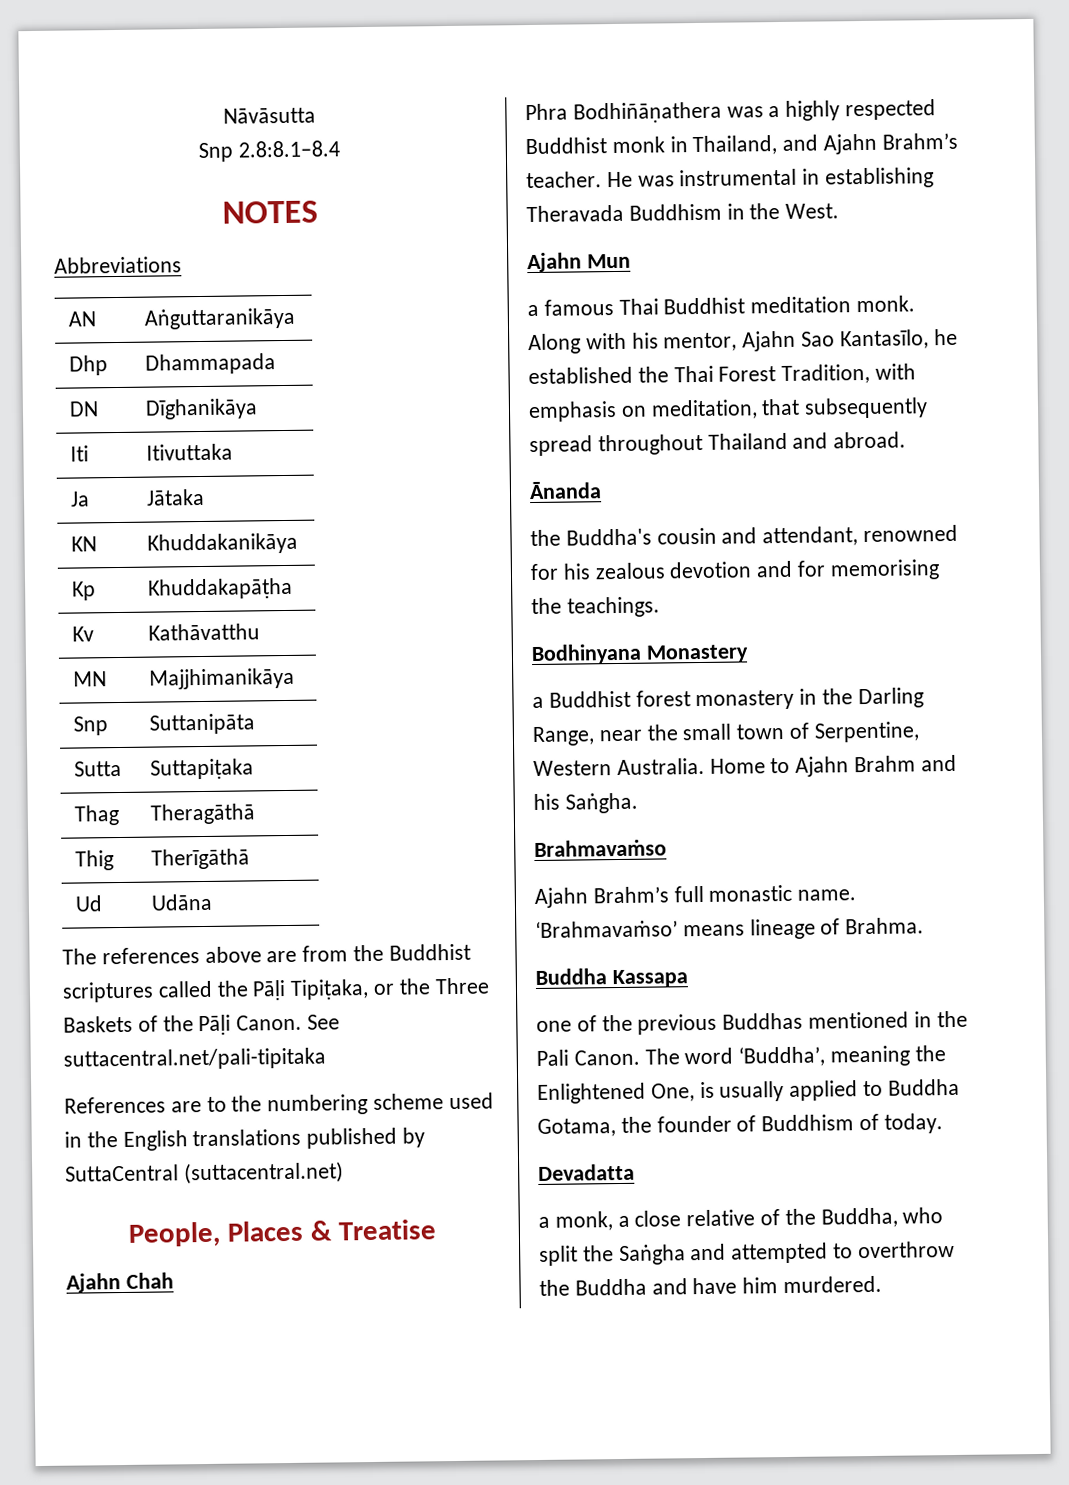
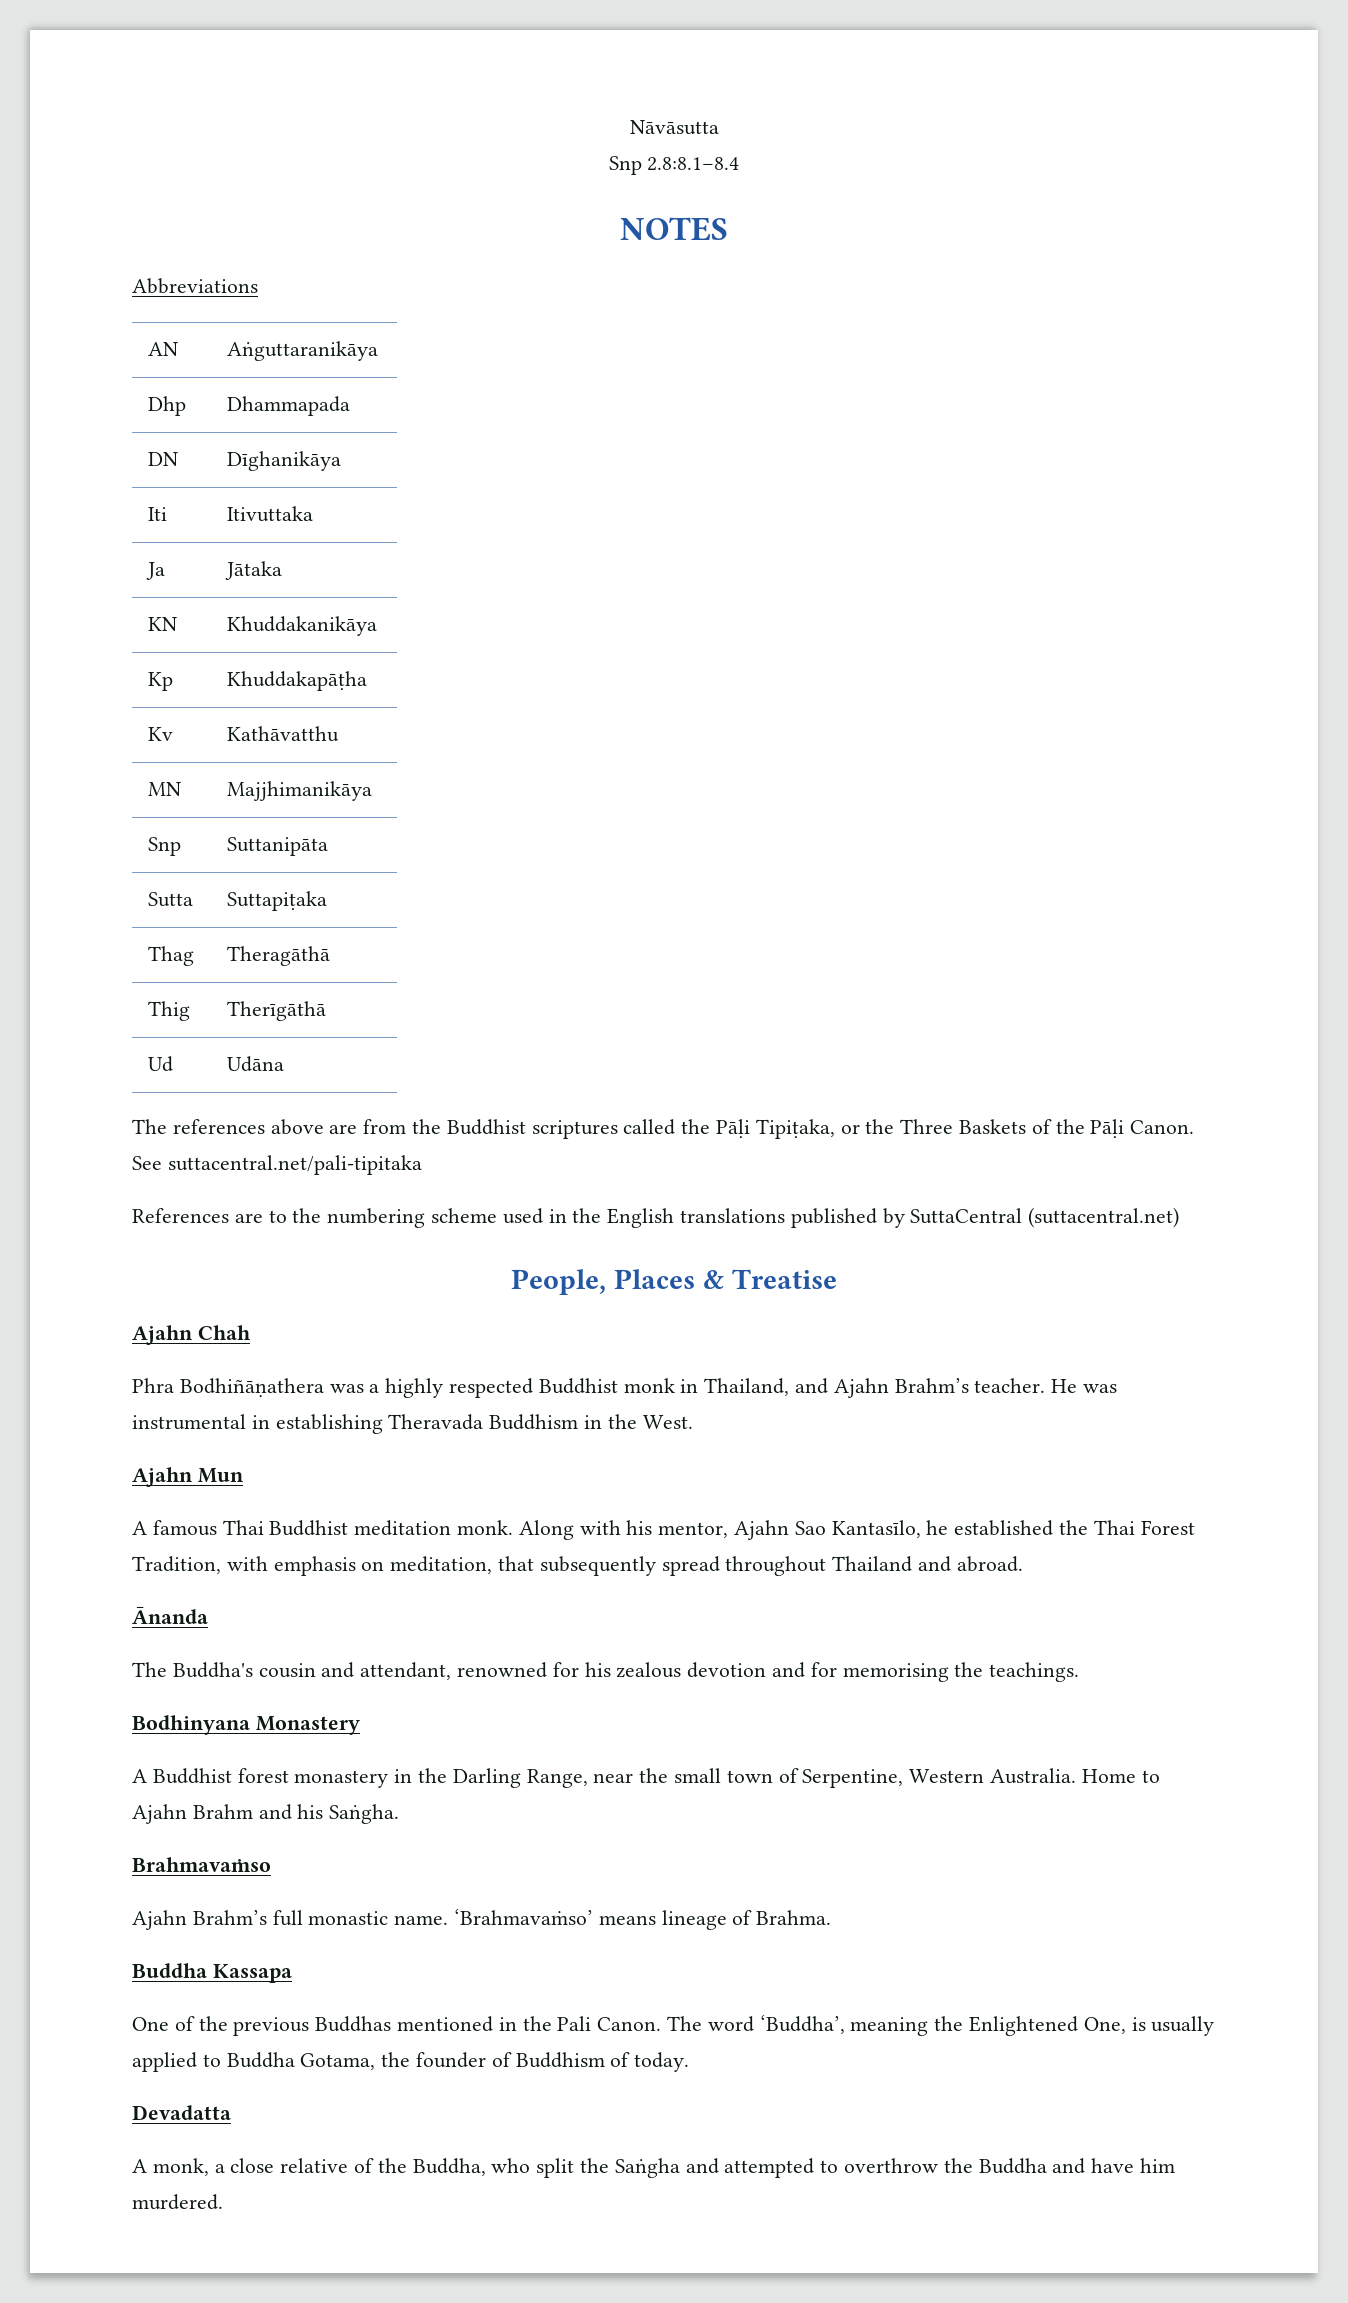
- a famous Thai Buddhist meditation monk.
+ A famous Thai Buddhist meditation monk.
- the Buddha's cousin and attendant, renowned for his zealous devotion and for memorising the teachings.
+ The Buddha's cousin and attendant, renowned for his zealous devotion and for memorising the teachings.
- a Buddhist forest monastery in the Darling Range, near the small town of Serpentine, Western Australia.
+ A Buddhist forest monastery in the Darling Range, near the small town of Serpentine, Western Australia.
- one of the previous Buddhas mentioned in the Pali Canon.
+ One of the previous Buddhas mentioned in the Pali Canon.
- a monk, a close relative of the Buddha, who split the Saṅgha and attempted to overthrow the Buddha and have him murdered.
+ A monk, a close relative of the Buddha, who split the Saṅgha and attempted to overthrow the Buddha and have him murdered.

